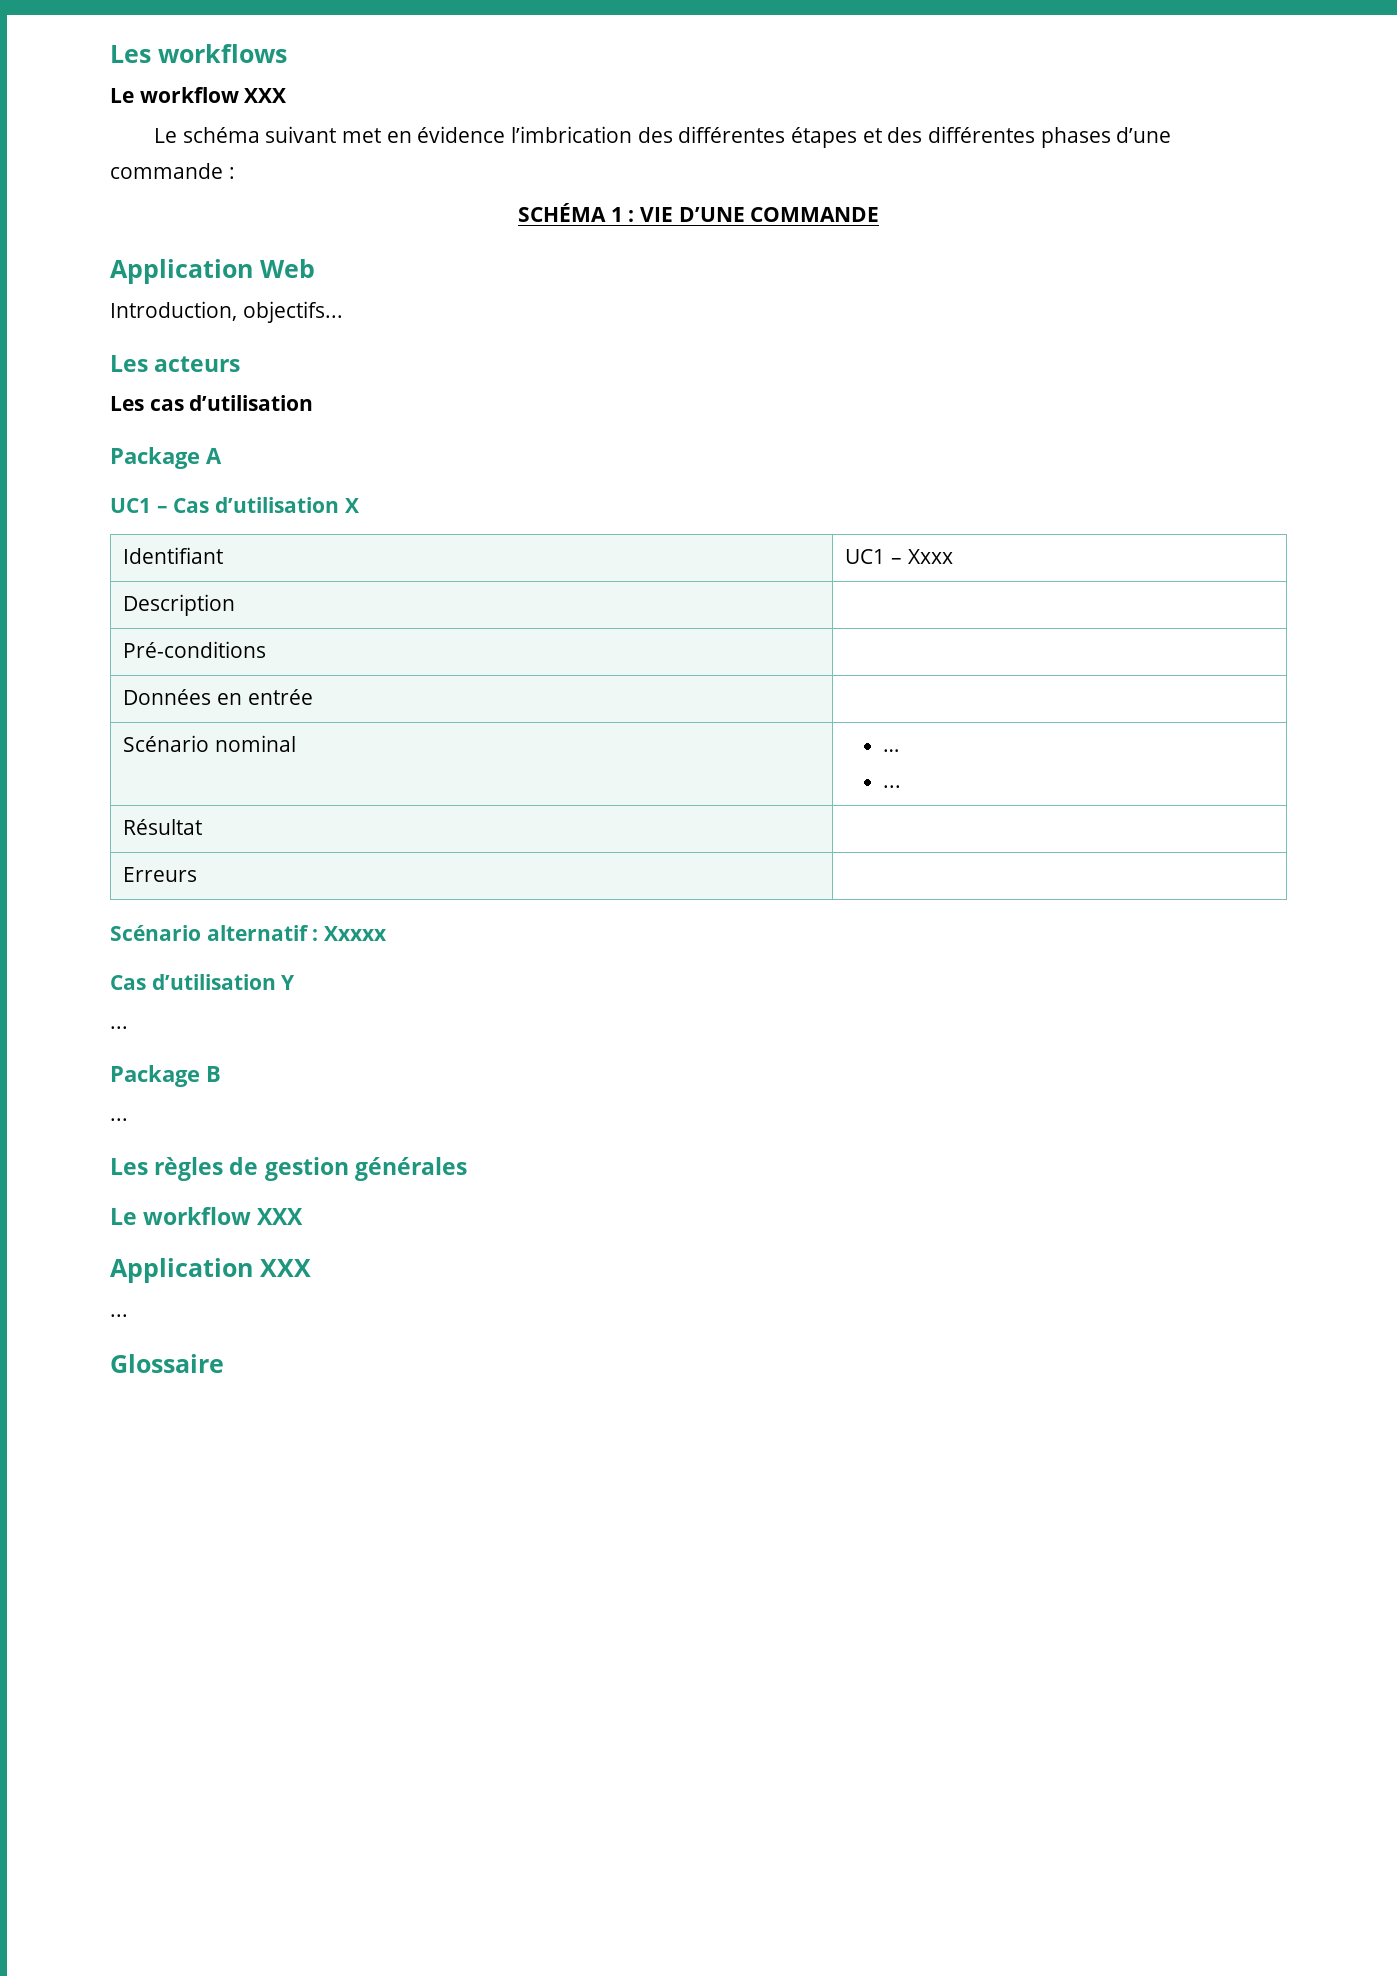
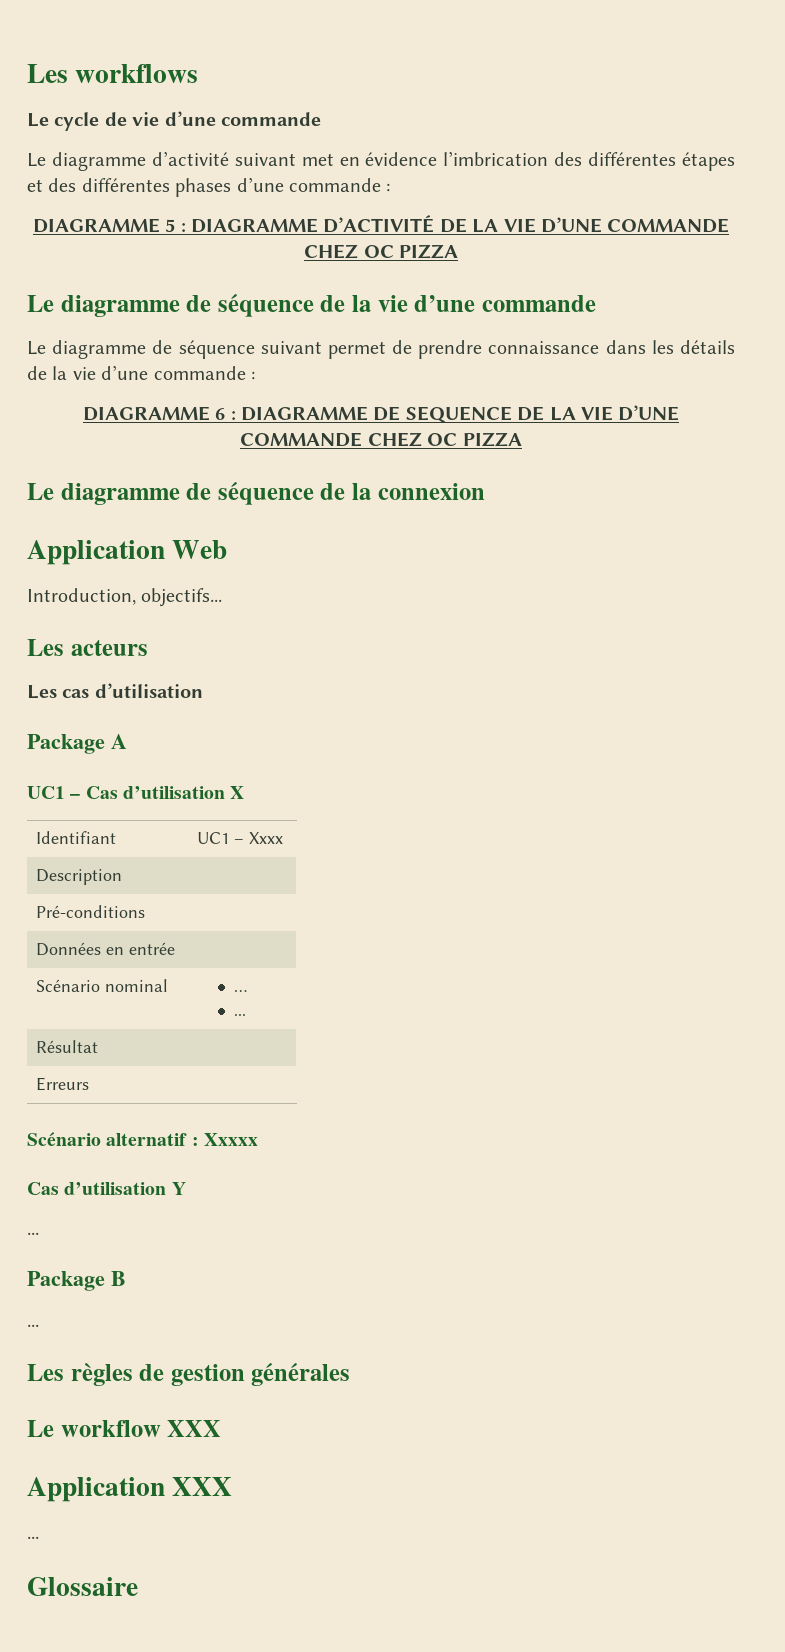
  Les workflows
- Le workflow XXX
- Le schéma suivant met en évidence l’imbrication des différentes étapes et des différentes phases d’une commande :
+ Le cycle de vie d’une commande
+ Le diagramme d’activité suivant met en évidence l’imbrication des différentes étapes et des différentes phases d’une commande :
- SCHÉMA 1 : VIE D’UNE COMMANDE
+ DIAGRAMME 5 : DIAGRAMME D’ACTIVITÉ DE LA VIE D’UNE COMMANDE CHEZ OC PIZZA
+ Le diagramme de séquence de la vie d’une commande
+ Le diagramme de séquence suivant permet de prendre connaissance dans les détails de la vie d’une commande :
+ DIAGRAMME 6 : DIAGRAMME DE SEQUENCE DE LA VIE D’UNE COMMANDE CHEZ OC PIZZA
+ Le diagramme de séquence de la connexion

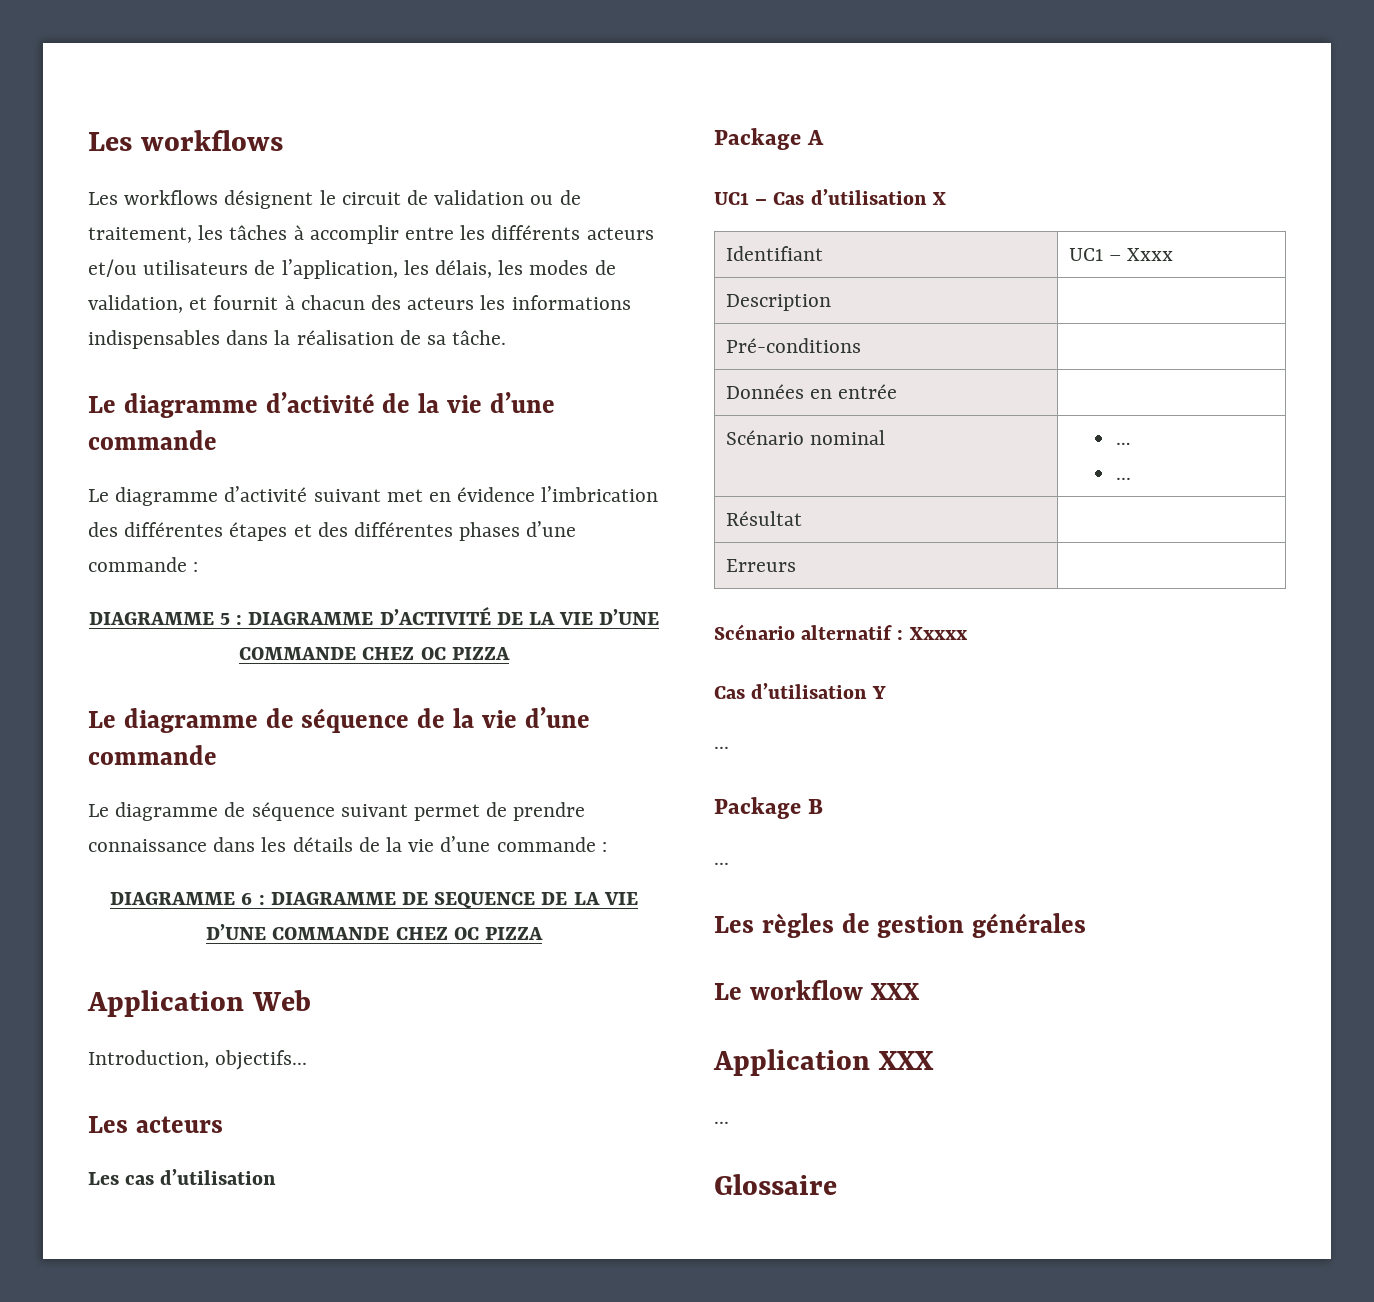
- Le cycle de vie d’une commande
+ Les workflows désignent le circuit de validation ou de traitement, les tâches à accomplir entre les différents acteurs et/ou utilisateurs de l’application, les délais, les modes de validation, et fournit à chacun des acteurs les informations indispensables dans la réalisation de sa tâche.
+ Le diagramme d’activité de la vie d’une commande
- Le diagramme de séquence de la connexion

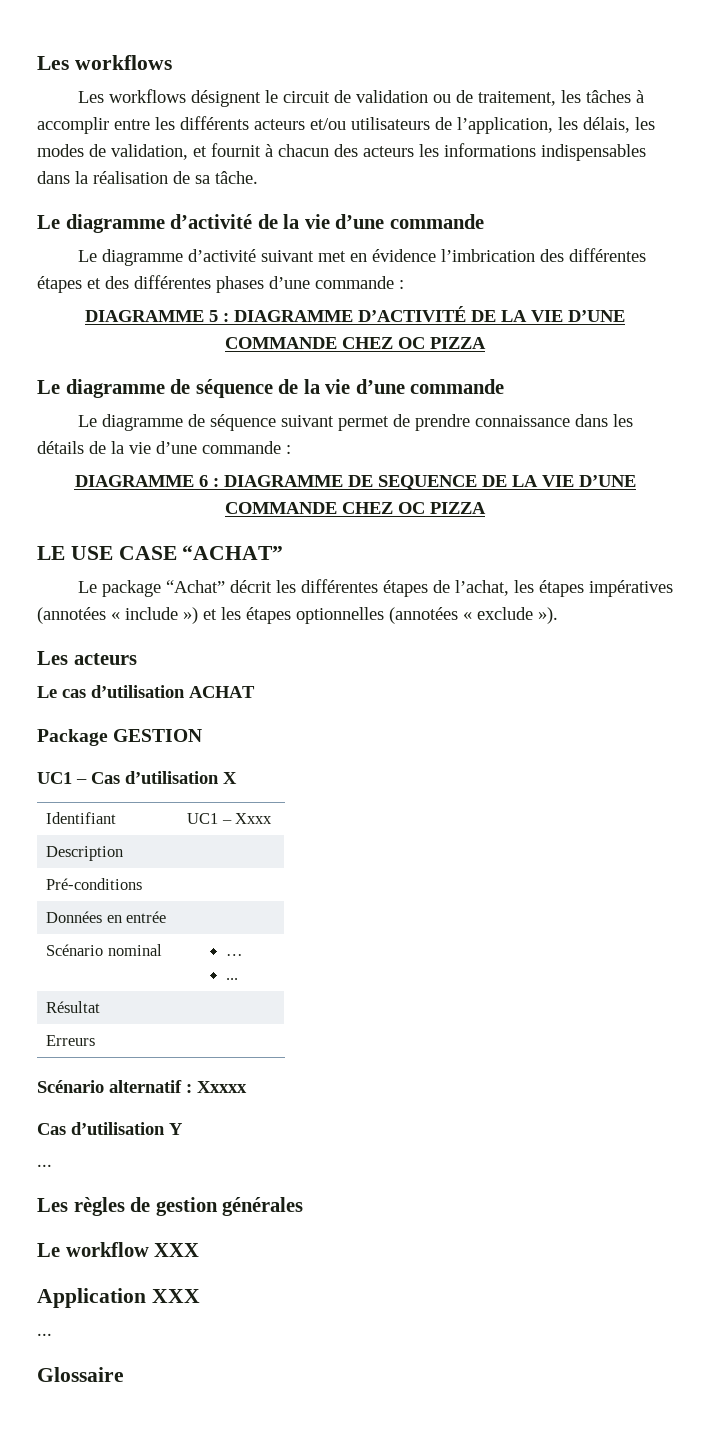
- Application Web
- Introduction, objectifs...
+ LE USE CASE “ACHAT”
+ Le package “Achat” décrit les différentes étapes de l’achat, les étapes impératives (annotées « include ») et les étapes optionnelles (annotées « exclude »).
- Les cas d’utilisation
- Package A
+ Le cas d’utilisation ACHAT
+ Package GESTION
- Package B
- ...

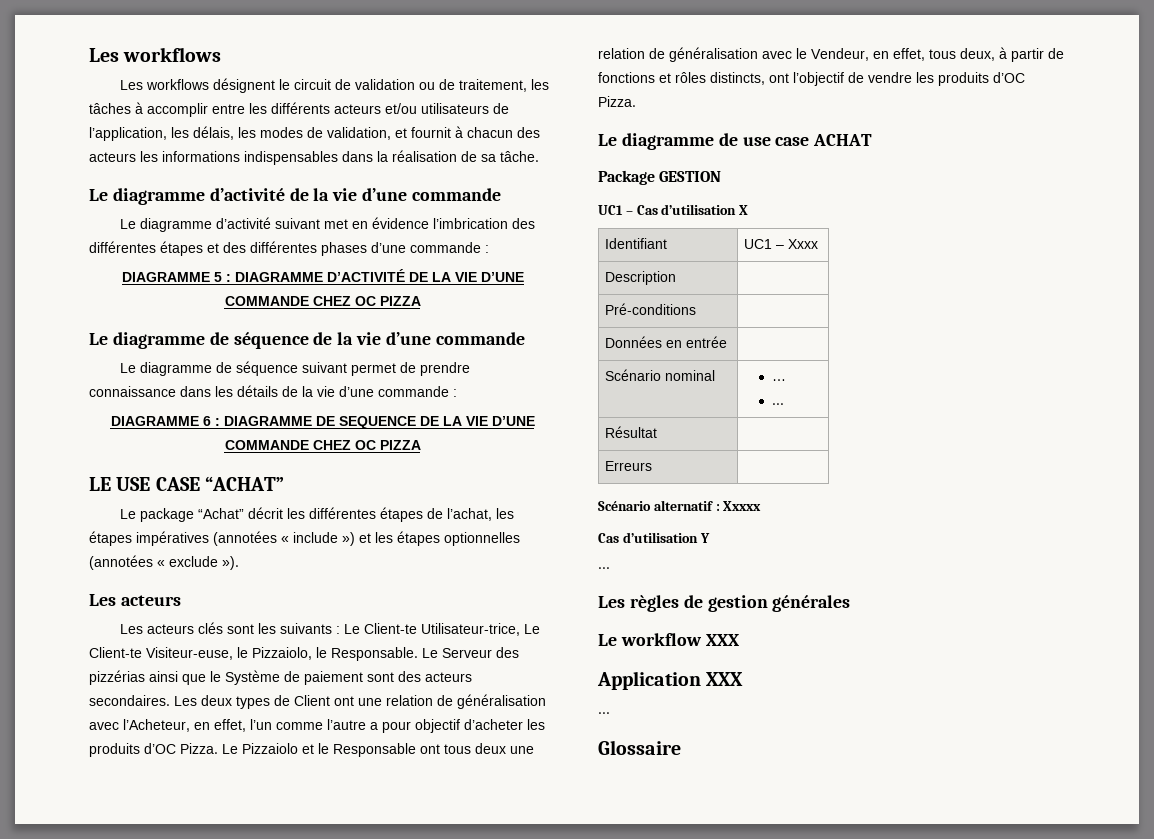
- Le cas d’utilisation ACHAT
+ Les acteurs clés sont les suivants : Le Client-te Utilisateur-trice, Le Client-te Visiteur-euse, le Pizzaiolo, le Responsable. Le Serveur des pizzérias ainsi que le Système de paiement sont des acteurs secondaires. Les deux types de Client ont une relation de généralisation avec l’Acheteur, en effet, l’un comme l’autre a pour objectif d’acheter les produits d’OC Pizza. Le Pizzaiolo et le Responsable ont tous deux une relation de généralisation avec le Vendeur, en effet, tous deux, à partir de fonctions et rôles distincts, ont l’objectif de vendre les produits d’OC Pizza.
+ Le diagramme de use case ACHAT

